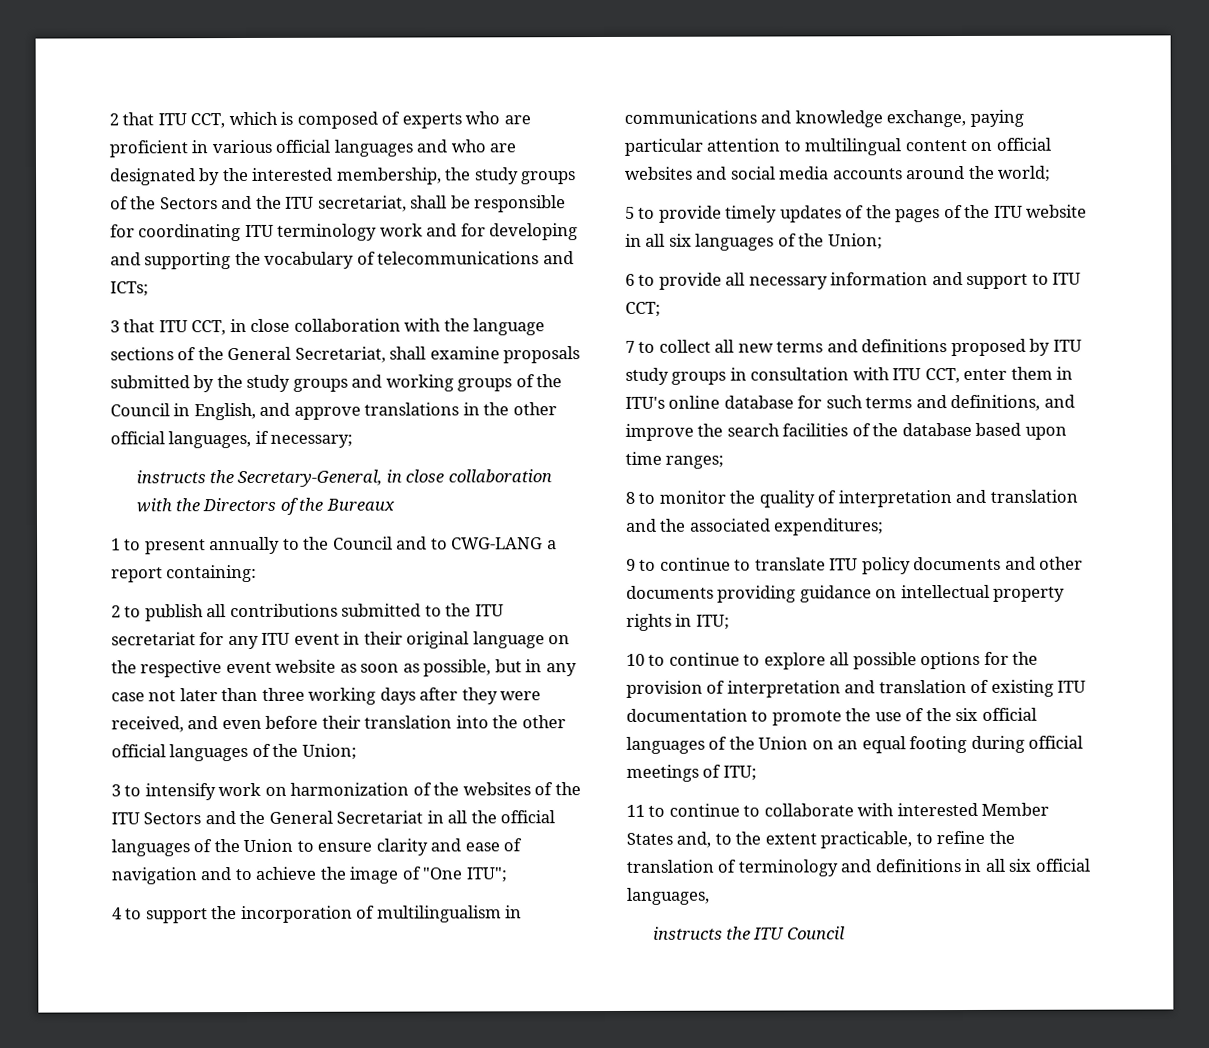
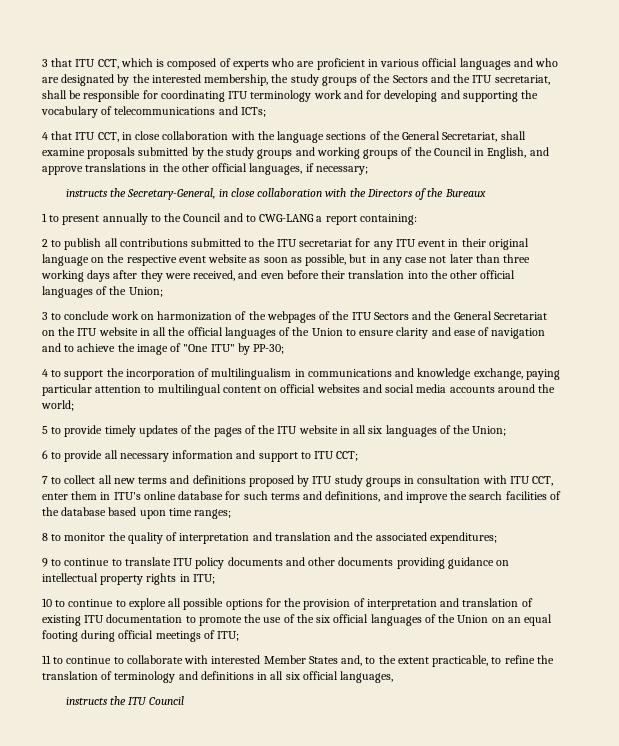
- 2 that ITU CCT, which is composed of experts who are proficient in various official languages and who are designated by the interested membership, the study groups of the Sectors and the ITU secretariat, shall be responsible for coordinating ITU terminology work and for developing and supporting the vocabulary of telecommunications and ICTs;
+ 3 that ITU CCT, which is composed of experts who are proficient in various official languages and who are designated by the interested membership, the study groups of the Sectors and the ITU secretariat, shall be responsible for coordinating ITU terminology work and for developing and supporting the vocabulary of telecommunications and ICTs;
- 3 that ITU CCT, in close collaboration with the language sections of the General Secretariat, shall examine proposals submitted by the study groups and working groups of the Council in English, and approve translations in the other official languages, if necessary;
+ 4 that ITU CCT, in close collaboration with the language sections of the General Secretariat, shall examine proposals submitted by the study groups and working groups of the Council in English, and approve translations in the other official languages, if necessary;
- 3 to intensify work on harmonization of the websites of the ITU Sectors and the General Secretariat in all the official languages of the Union to ensure clarity and ease of navigation and to achieve the image of "One ITU";
+ 3 to conclude work on harmonization of the webpages of the ITU Sectors and the General Secretariat on the ITU website in all the official languages of the Union to ensure clarity and ease of navigation and to achieve the image of "One ITU" by PP-30;

